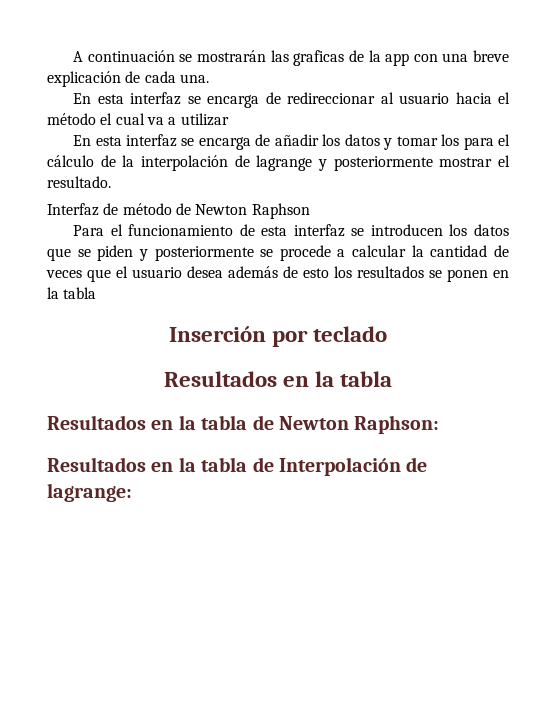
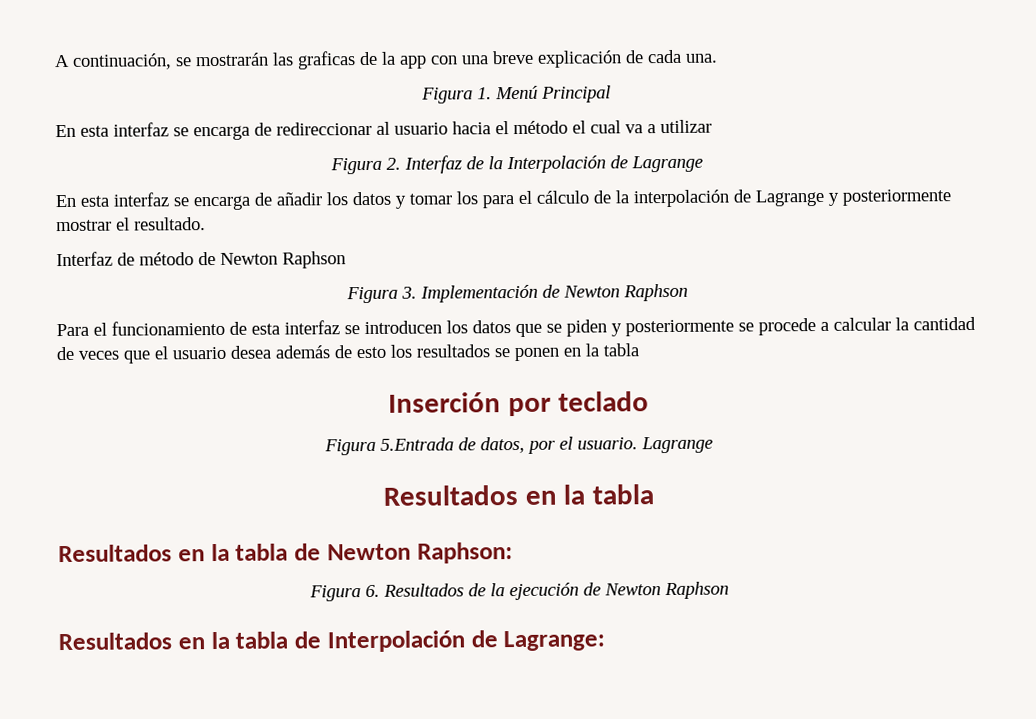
- A continuación se mostrarán las graficas de la app con una breve explicación de cada una.
+ A continuación, se mostrarán las graficas de la app con una breve explicación de cada una.
+ Figura 1. Menú Principal
+ Figura 2. Interfaz de la Interpolación de Lagrange
- En esta interfaz se encarga de añadir los datos y tomar los para el cálculo de la interpolación de lagrange y posteriormente mostrar el resultado.
+ En esta interfaz se encarga de añadir los datos y tomar los para el cálculo de la interpolación de Lagrange y posteriormente mostrar el resultado.
+ Figura 3. Implementación de Newton Raphson
+ Figura 5.Entrada de datos, por el usuario. Lagrange
+ Figura 6. Resultados de la ejecución de Newton Raphson
- Resultados en la tabla de Interpolación de lagrange:
+ Resultados en la tabla de Interpolación de Lagrange:

